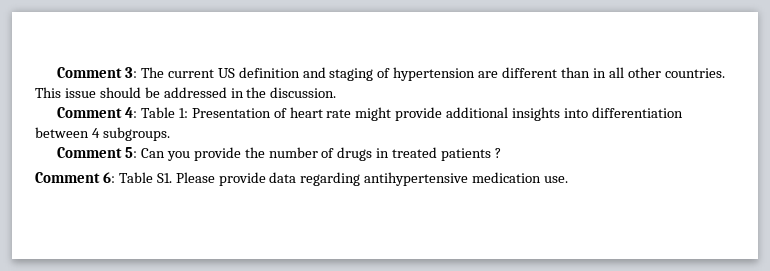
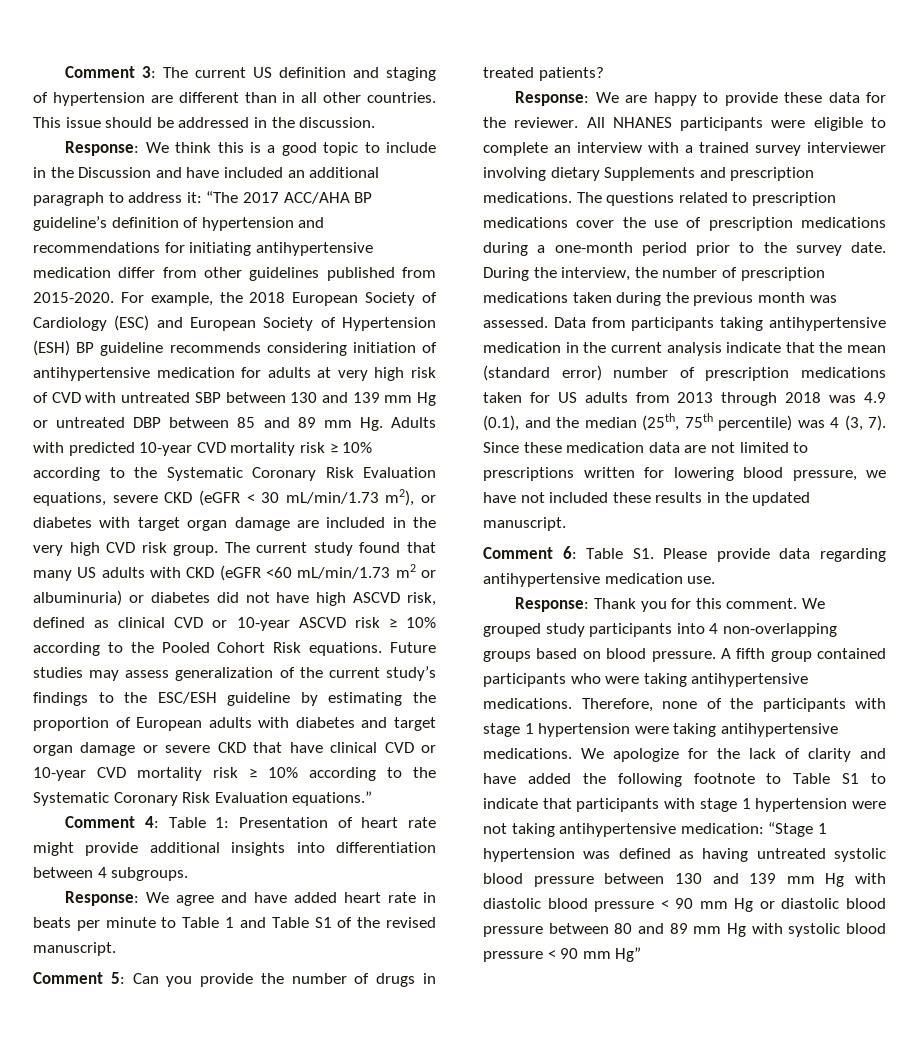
+ Response: We think this is a good topic to include in the Discussion and have included an additional paragraph to address it: “The 2017 ACC/AHA BP guideline’s definition of hypertension and recommendations for initiating antihypertensive medication differ from other guidelines published from 2015-2020. For example, the 2018 European Society of Cardiology (ESC) and European Society of Hypertension (ESH) BP guideline recommends considering initiation of antihypertensive medication for adults at very high risk of CVD with untreated SBP between 130 and 139 mm Hg or untreated DBP between 85 and 89 mm Hg. Adults with predicted 10-year CVD mortality risk ≥ 10% according to the Systematic Coronary Risk Evaluation equations, severe CKD (eGFR < 30 mL/min/1.73 m2), or diabetes with target organ damage are included in the very high CVD risk group. The current study found that many US adults with CKD (eGFR <60 mL/min/1.73 m2 or albuminuria) or diabetes did not have high ASCVD risk, defined as clinical CVD or 10-year ASCVD risk ≥ 10% according to the Pooled Cohort Risk equations. Future studies may assess generalization of the current study’s findings to the ESC/ESH guideline by estimating the proportion of European adults with diabetes and target organ damage or severe CKD that have clinical CVD or 10-year CVD mortality risk ≥ 10% according to the Systematic Coronary Risk Evaluation equations.”
+ Response: We agree and have added heart rate in beats per minute to Table 1 and Table S1 of the revised manuscript.
- Comment 5: Can you provide the number of drugs in treated patients ?
+ Comment 5: Can you provide the number of drugs in treated patients?
+ Response: We are happy to provide these data for the reviewer. All NHANES participants were eligible to complete an interview with a trained survey interviewer involving dietary Supplements and prescription medications. The questions related to prescription medications cover the use of prescription medications during a one-month period prior to the survey date. During the interview, the number of prescription medications taken during the previous month was assessed. Data from participants taking antihypertensive medication in the current analysis indicate that the mean (standard error) number of prescription medications taken for US adults from 2013 through 2018 was 4.9 (0.1), and the median (25th, 75th percentile) was 4 (3, 7). Since these medication data are not limited to prescriptions written for lowering blood pressure, we have not included these results in the updated manuscript.
+ Response: Thank you for this comment. We grouped study participants into 4 non-overlapping groups based on blood pressure. A fifth group contained participants who were taking antihypertensive medications. Therefore, none of the participants with stage 1 hypertension were taking antihypertensive medications. We apologize for the lack of clarity and have added the following footnote to Table S1 to indicate that participants with stage 1 hypertension were not taking antihypertensive medication: “Stage 1 hypertension was defined as having untreated systolic blood pressure between 130 and 139 mm Hg with diastolic blood pressure < 90 mm Hg or diastolic blood pressure between 80 and 89 mm Hg with systolic blood pressure < 90 mm Hg”

